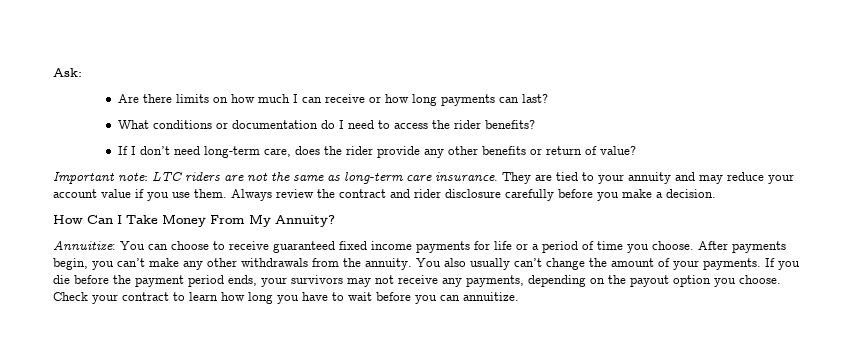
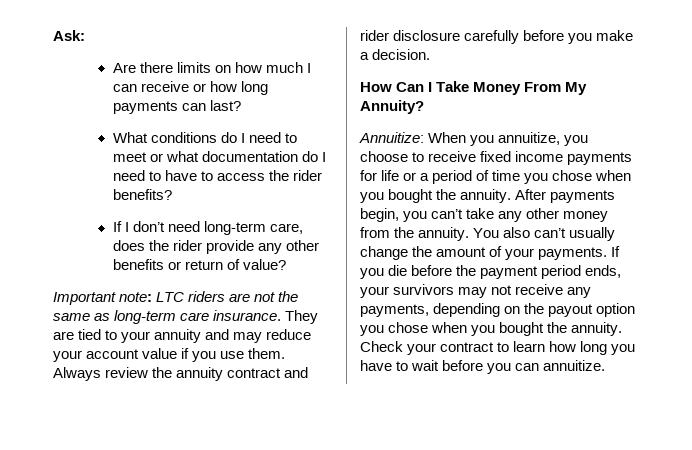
- What conditions or documentation do I need to access the rider benefits?
+ What conditions do I need to meet or what documentation do I need to have to access the rider benefits?
- Always review the contract and rider disclosure carefully before you make a decision.
+ Always review the annuity contract and rider disclosure carefully before you make a decision.
- Annuitize: You can choose to receive guaranteed fixed income payments for life or a period of time you choose.
+ Annuitize: When you annuitize, you choose to receive fixed income payments for life or a period of time you chose when you bought the annuity.
- After payments begin, you can’t make any other withdrawals from the annuity.
+ After payments begin, you can’t take any other money from the annuity.
- You also usually can’t change the amount of your payments.
+ You also can’t usually change the amount of your payments.
- If you die before the payment period ends, your survivors may not receive any payments, depending on the payout option you choose.
+ If you die before the payment period ends, your survivors may not receive any payments, depending on the payout option you chose when you bought the annuity.

